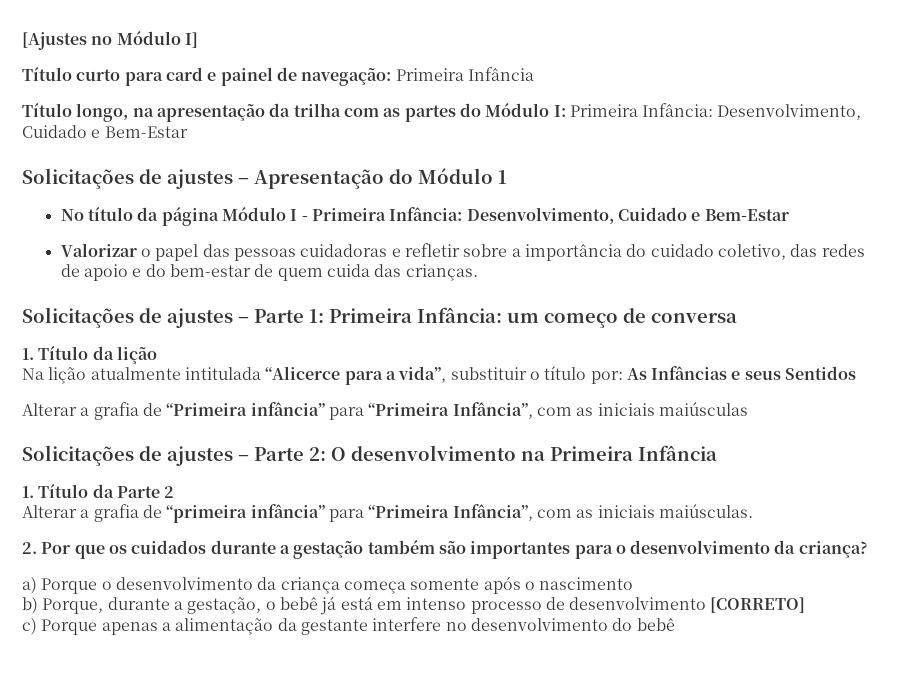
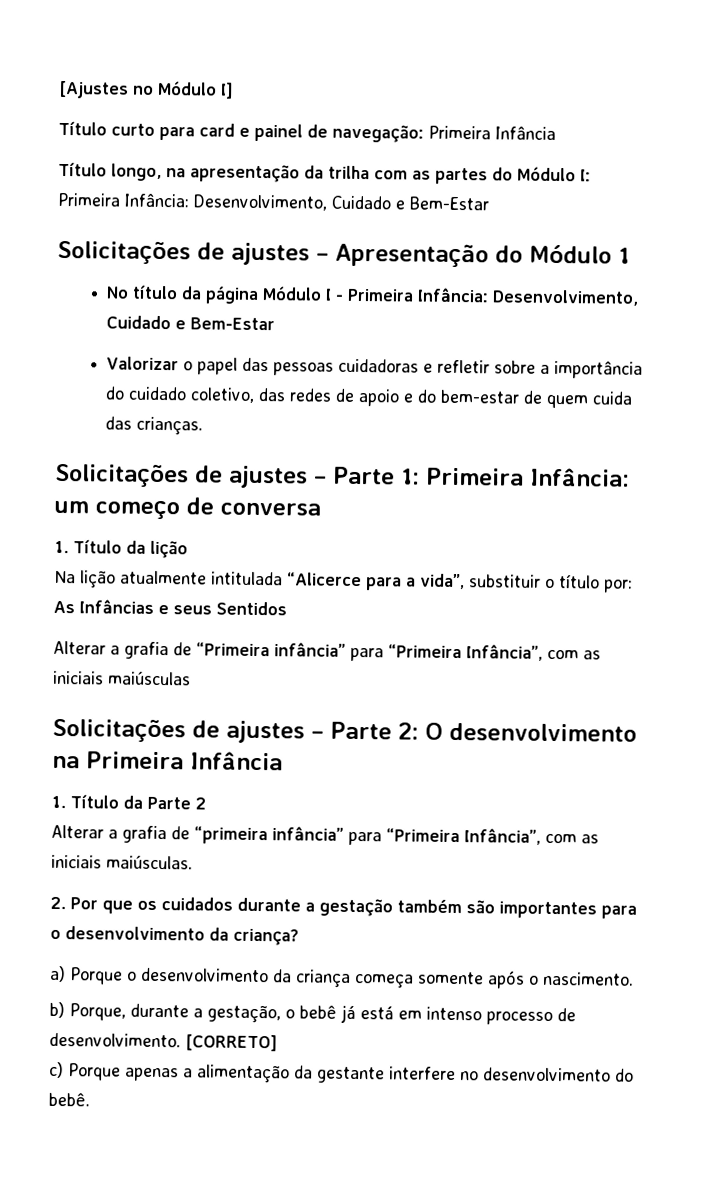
- a) Porque o desenvolvimento da criança começa somente após o nascimento
+ a) Porque o desenvolvimento da criança começa somente após o nascimento.
- b) Porque, durante a gestação, o bebê já está em intenso processo de desenvolvimento [CORRETO]
+ b) Porque, durante a gestação, o bebê já está em intenso processo de desenvolvimento. [CORRETO]
- c) Porque apenas a alimentação da gestante interfere no desenvolvimento do bebê
+ c) Porque apenas a alimentação da gestante interfere no desenvolvimento do bebê.

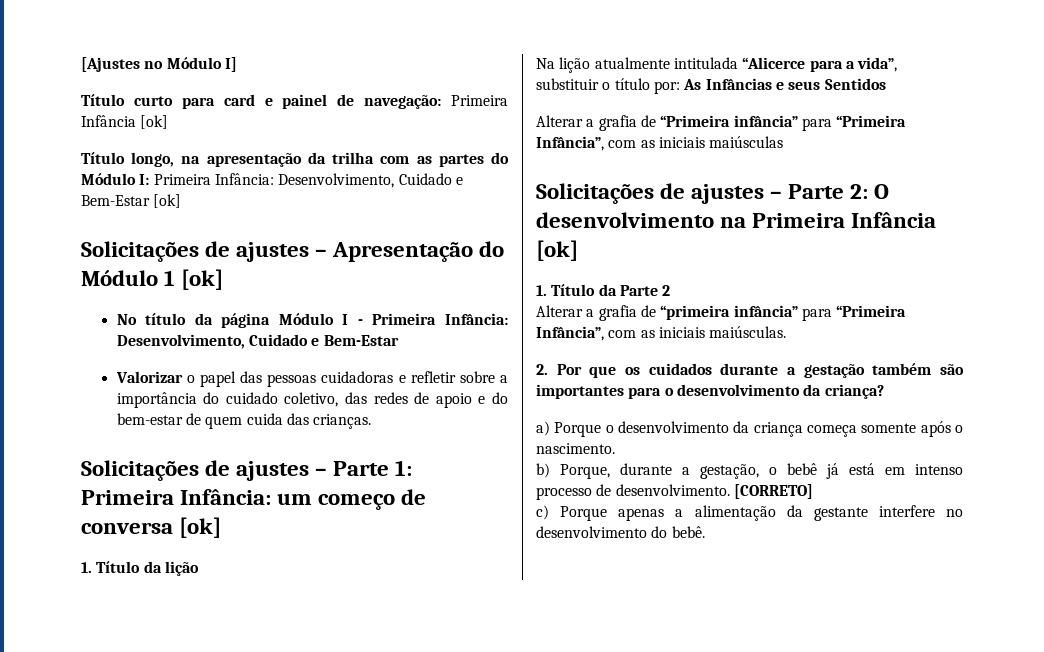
- Título curto para card e painel de navegação: Primeira Infância
+ Título curto para card e painel de navegação: Primeira Infância [ok]
- Título longo, na apresentação da trilha com as partes do Módulo I: Primeira Infância: Desenvolvimento, Cuidado e Bem-Estar
+ Título longo, na apresentação da trilha com as partes do Módulo I: Primeira Infância: Desenvolvimento, Cuidado e Bem-Estar [ok]
- Solicitações de ajustes – Apresentação do Módulo 1
+ Solicitações de ajustes – Apresentação do Módulo 1 [ok]
- Solicitações de ajustes – Parte 1: Primeira Infância: um começo de conversa
+ Solicitações de ajustes – Parte 1: Primeira Infância: um começo de conversa [ok]
- Solicitações de ajustes – Parte 2: O desenvolvimento na Primeira Infância
+ Solicitações de ajustes – Parte 2: O desenvolvimento na Primeira Infância [ok]

